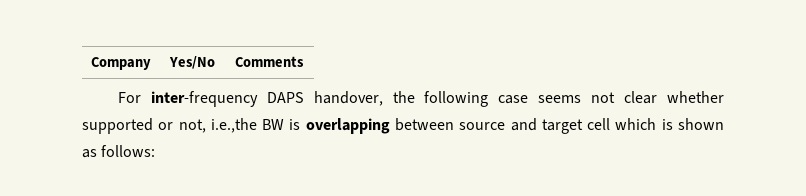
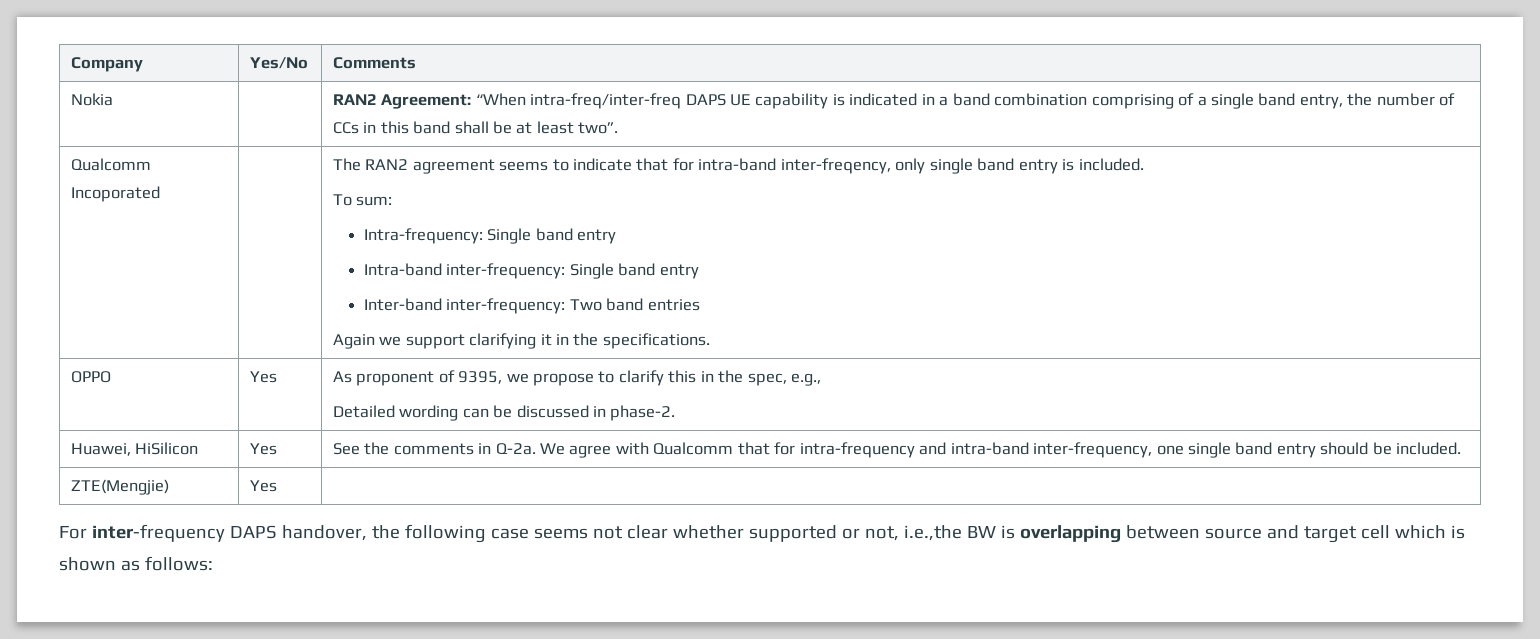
+ Nokia | | RAN2 Agreement: “When intra-freq/inter-freq DAPS UE capability is indicated in a band combination comprising of a single band entry, the number of CCs in this band shall be at least two”.
+ Qualcomm Incoporated | | The RAN2 agreement seems to indicate that for intra-band inter-freqency, only single band entry is included.
+ To sum:
+ Intra-frequency: Single band entry
+ Intra-band inter-frequency: Single band entry
+ Inter-band inter-frequency: Two band entries
+ Again we support clarifying it in the specifications.
+ OPPO | Yes | As proponent of 9395, we propose to clarify this in the spec, e.g.,
+ Detailed wording can be discussed in phase-2.
+ Huawei, HiSilicon | Yes | See the comments in Q-2a. We agree with Qualcomm that for intra-frequency and intra-band inter-frequency, one single band entry should be included.
+ ZTE(Mengjie) | Yes |

